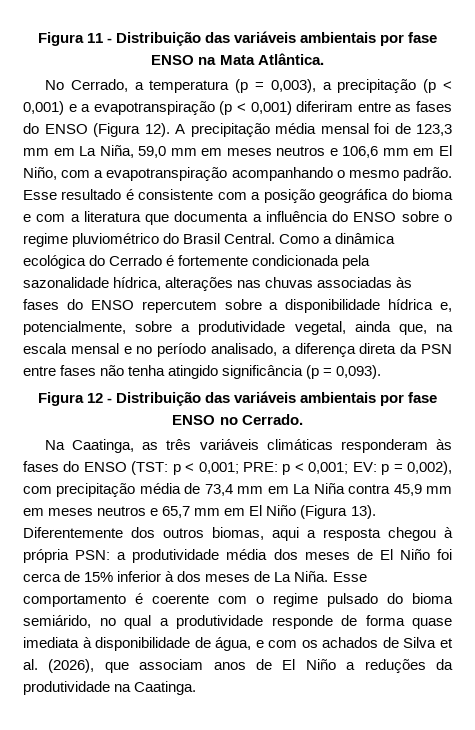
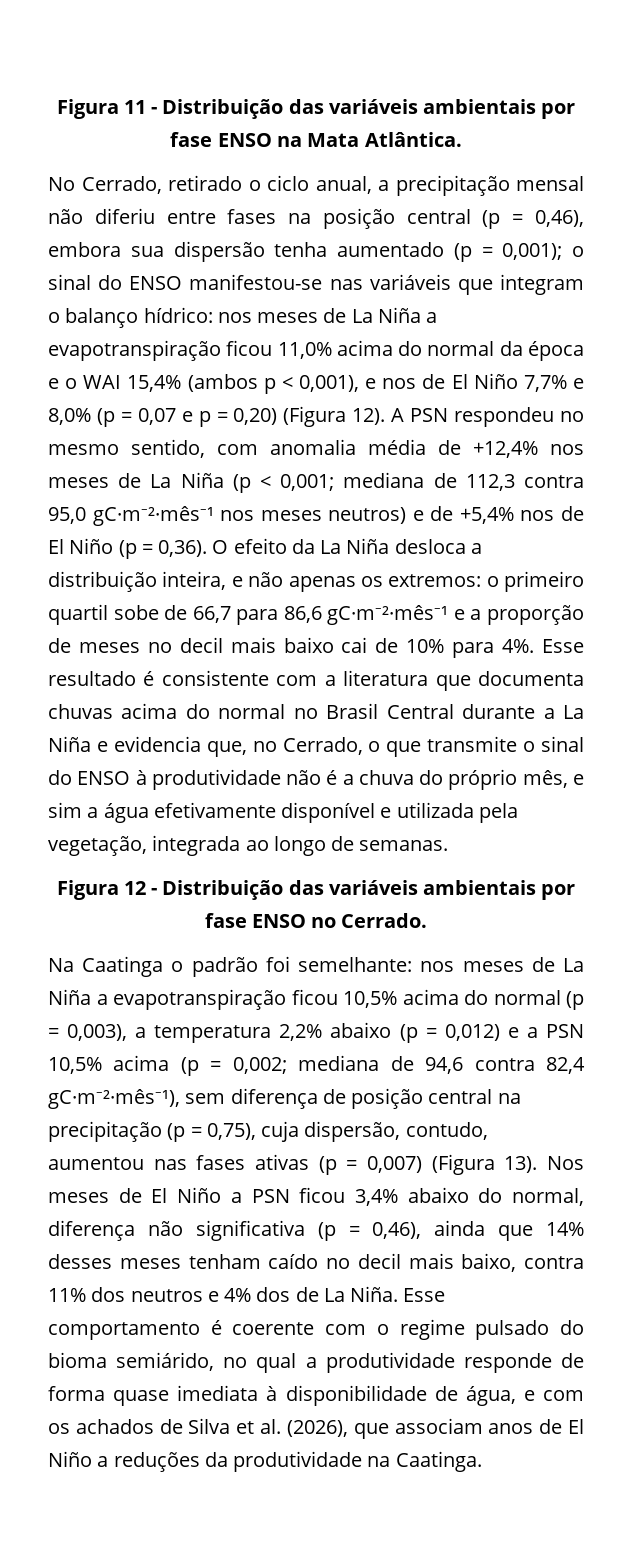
- No Cerrado, a temperatura (p = 0,003), a precipitação (p < 0,001) e a evapotranspiração (p < 0,001) diferiram entre as fases do ENSO (Figura 12). A precipitação média mensal foi de 123,3 mm em La Niña, 59,0 mm em meses neutros e 106,6 mm em El Niño, com a evapotranspiração acompanhando o mesmo padrão.
+ No Cerrado, retirado o ciclo anual, a precipitação mensal não diferiu entre fases na posição central (p = 0,46), embora sua dispersão tenha aumentado (p = 0,001); o sinal do ENSO manifestou-se nas variáveis que integram o balanço hídrico: nos meses de La Niña a evapotranspiração ficou 11,0% acima do normal da época e o WAI 15,4% (ambos p < 0,001), e nos de El Niño 7,7% e 8,0% (p = 0,07 e p = 0,20) (Figura 12). A PSN respondeu no mesmo sentido, com anomalia média de +12,4% nos meses de La Niña (p < 0,001; mediana de 112,3 contra 95,0 gC·m⁻²·mês⁻¹ nos meses neutros) e de +5,4% nos de El Niño (p = 0,36). O efeito da La Niña desloca a distribuição inteira, e não apenas os extremos: o primeiro quartil sobe de 66,7 para 86,6 gC·m⁻²·mês⁻¹ e a proporção de meses no decil mais baixo cai de 10% para 4%.
- Esse resultado é consistente com a posição geográfica do bioma e com a literatura que documenta a influência do ENSO sobre o regime pluviométrico do Brasil Central. Como a dinâmica ecológica do Cerrado é fortemente condicionada pela sazonalidade hídrica, alterações nas chuvas associadas às fases do ENSO repercutem sobre a disponibilidade hídrica e, potencialmente, sobre a produtividade vegetal, ainda que, na escala mensal e no período analisado, a diferença direta da PSN entre fases não tenha atingido significância (p = 0,093).
+ Esse resultado é consistente com a literatura que documenta chuvas acima do normal no Brasil Central durante a La Niña e evidencia que, no Cerrado, o que transmite o sinal do ENSO à produtividade não é a chuva do próprio mês, e sim a água efetivamente disponível e utilizada pela vegetação, integrada ao longo de semanas.
- Na Caatinga, as três variáveis climáticas responderam às fases do ENSO (TST: p < 0,001; PRE: p < 0,001; EV: p = 0,002), com precipitação média de 73,4 mm em La Niña contra 45,9 mm em meses neutros e 65,7 mm em El Niño (Figura 13). Diferentemente dos outros biomas, aqui a resposta chegou à própria PSN: a produtividade média dos meses de El Niño foi cerca de 15% inferior à dos meses de La Niña.
+ Na Caatinga o padrão foi semelhante: nos meses de La Niña a evapotranspiração ficou 10,5% acima do normal (p = 0,003), a temperatura 2,2% abaixo (p = 0,012) e a PSN 10,5% acima (p = 0,002; mediana de 94,6 contra 82,4 gC·m⁻²·mês⁻¹), sem diferença de posição central na precipitação (p = 0,75), cuja dispersão, contudo, aumentou nas fases ativas (p = 0,007) (Figura 13). Nos meses de El Niño a PSN ficou 3,4% abaixo do normal, diferença não significativa (p = 0,46), ainda que 14% desses meses tenham caído no decil mais baixo, contra 11% dos neutros e 4% dos de La Niña.

